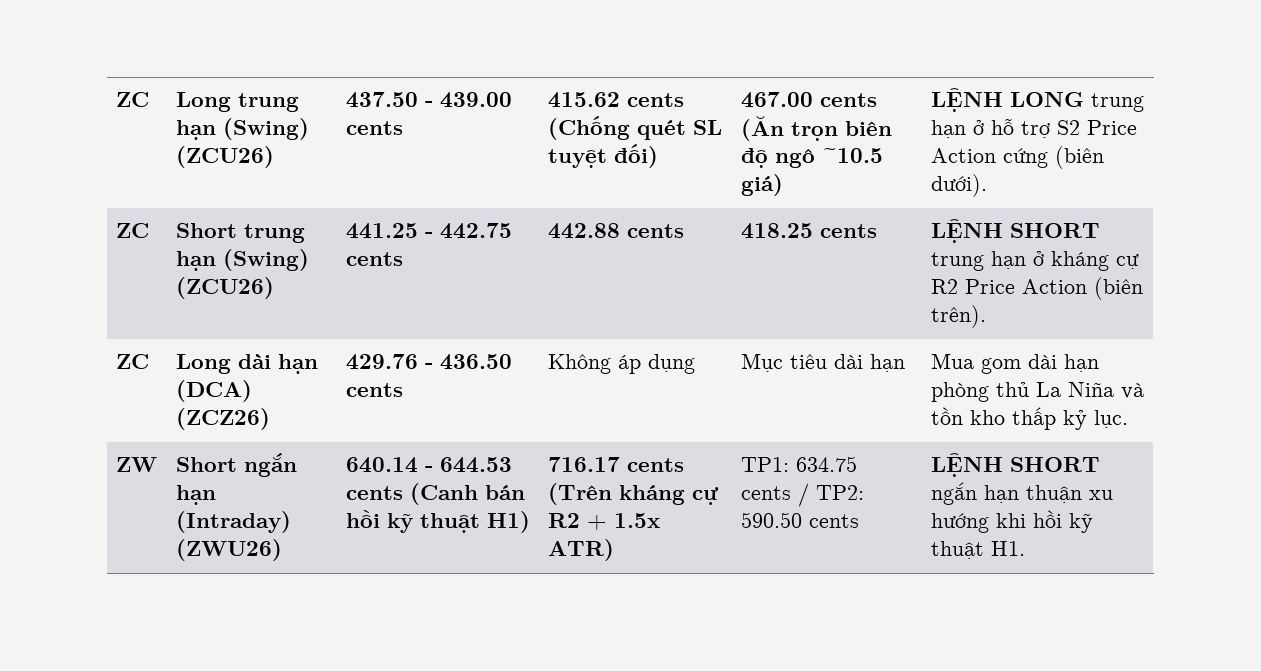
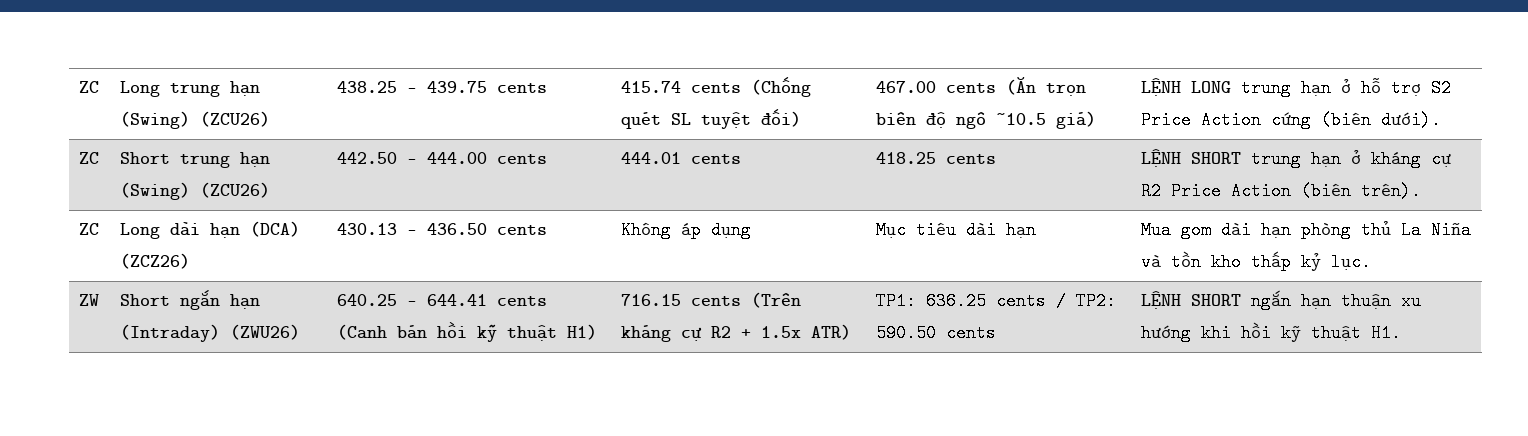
- ZC | Long trung hạn (Swing) (ZCU26) | 437.50 - 439.00 cents | 415.62 cents (Chống quét SL tuyệt đối) | 467.00 cents (Ăn trọn biên độ ngô ~10.5 giá) | LỆNH LONG trung hạn ở hỗ trợ S2 Price Action cứng (biên dưới).
+ ZC | Long trung hạn (Swing) (ZCU26) | 438.25 - 439.75 cents | 415.74 cents (Chống quét SL tuyệt đối) | 467.00 cents (Ăn trọn biên độ ngô ~10.5 giá) | LỆNH LONG trung hạn ở hỗ trợ S2 Price Action cứng (biên dưới).
- ZC | Short trung hạn (Swing) (ZCU26) | 441.25 - 442.75 cents | 442.88 cents | 418.25 cents | LỆNH SHORT trung hạn ở kháng cự R2 Price Action (biên trên).
+ ZC | Short trung hạn (Swing) (ZCU26) | 442.50 - 444.00 cents | 444.01 cents | 418.25 cents | LỆNH SHORT trung hạn ở kháng cự R2 Price Action (biên trên).
- ZC | Long dài hạn (DCA) (ZCZ26) | 429.76 - 436.50 cents | Không áp dụng | Mục tiêu dài hạn | Mua gom dài hạn phòng thủ La Niña và tồn kho thấp kỷ lục.
+ ZC | Long dài hạn (DCA) (ZCZ26) | 430.13 - 436.50 cents | Không áp dụng | Mục tiêu dài hạn | Mua gom dài hạn phòng thủ La Niña và tồn kho thấp kỷ lục.
- 640.14 - 644.53 cents (Canh bán hồi kỹ thuật H1)
+ 640.25 - 644.41 cents (Canh bán hồi kỹ thuật H1)
- 716.17 cents (Trên kháng cự R2 + 1.5x ATR)
+ 716.15 cents (Trên kháng cự R2 + 1.5x ATR)
- TP1: 634.75 cents / TP2: 590.50 cents
+ TP1: 636.25 cents / TP2: 590.50 cents

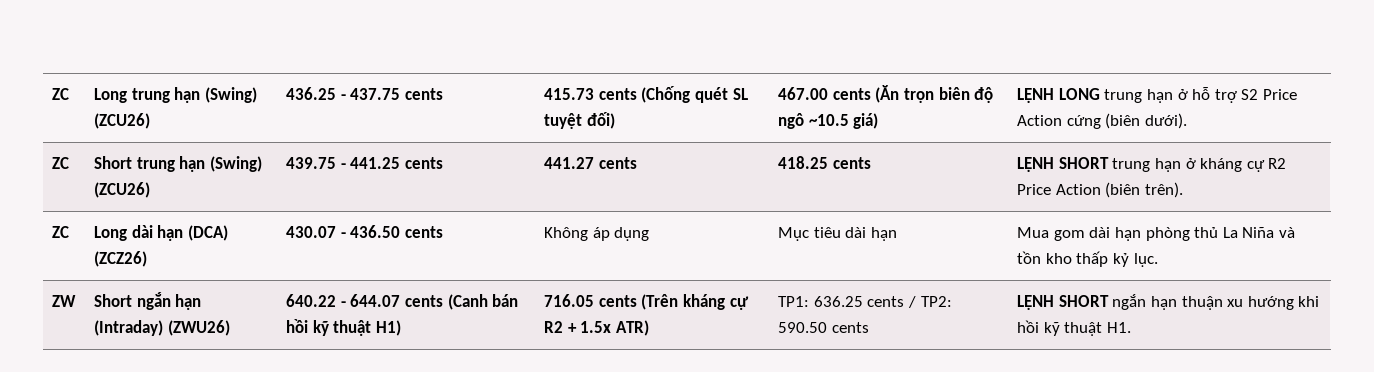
- ZC | Long trung hạn (Swing) (ZCU26) | 438.25 - 439.75 cents | 415.74 cents (Chống quét SL tuyệt đối) | 467.00 cents (Ăn trọn biên độ ngô ~10.5 giá) | LỆNH LONG trung hạn ở hỗ trợ S2 Price Action cứng (biên dưới).
+ ZC | Long trung hạn (Swing) (ZCU26) | 436.25 - 437.75 cents | 415.73 cents (Chống quét SL tuyệt đối) | 467.00 cents (Ăn trọn biên độ ngô ~10.5 giá) | LỆNH LONG trung hạn ở hỗ trợ S2 Price Action cứng (biên dưới).
- ZC | Short trung hạn (Swing) (ZCU26) | 442.50 - 444.00 cents | 444.01 cents | 418.25 cents | LỆNH SHORT trung hạn ở kháng cự R2 Price Action (biên trên).
+ ZC | Short trung hạn (Swing) (ZCU26) | 439.75 - 441.25 cents | 441.27 cents | 418.25 cents | LỆNH SHORT trung hạn ở kháng cự R2 Price Action (biên trên).
- ZC | Long dài hạn (DCA) (ZCZ26) | 430.13 - 436.50 cents | Không áp dụng | Mục tiêu dài hạn | Mua gom dài hạn phòng thủ La Niña và tồn kho thấp kỷ lục.
+ ZC | Long dài hạn (DCA) (ZCZ26) | 430.07 - 436.50 cents | Không áp dụng | Mục tiêu dài hạn | Mua gom dài hạn phòng thủ La Niña và tồn kho thấp kỷ lục.
- 640.25 - 644.41 cents (Canh bán hồi kỹ thuật H1)
+ 640.22 - 644.07 cents (Canh bán hồi kỹ thuật H1)
- 716.15 cents (Trên kháng cự R2 + 1.5x ATR)
+ 716.05 cents (Trên kháng cự R2 + 1.5x ATR)

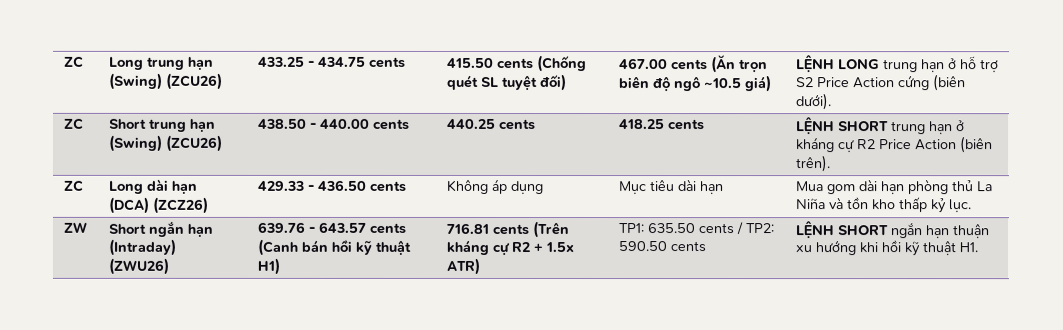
- ZC | Long trung hạn (Swing) (ZCU26) | 436.25 - 437.75 cents | 415.73 cents (Chống quét SL tuyệt đối) | 467.00 cents (Ăn trọn biên độ ngô ~10.5 giá) | LỆNH LONG trung hạn ở hỗ trợ S2 Price Action cứng (biên dưới).
+ ZC | Long trung hạn (Swing) (ZCU26) | 433.25 - 434.75 cents | 415.50 cents (Chống quét SL tuyệt đối) | 467.00 cents (Ăn trọn biên độ ngô ~10.5 giá) | LỆNH LONG trung hạn ở hỗ trợ S2 Price Action cứng (biên dưới).
- ZC | Short trung hạn (Swing) (ZCU26) | 439.75 - 441.25 cents | 441.27 cents | 418.25 cents | LỆNH SHORT trung hạn ở kháng cự R2 Price Action (biên trên).
+ ZC | Short trung hạn (Swing) (ZCU26) | 438.50 - 440.00 cents | 440.25 cents | 418.25 cents | LỆNH SHORT trung hạn ở kháng cự R2 Price Action (biên trên).
- ZC | Long dài hạn (DCA) (ZCZ26) | 430.07 - 436.50 cents | Không áp dụng | Mục tiêu dài hạn | Mua gom dài hạn phòng thủ La Niña và tồn kho thấp kỷ lục.
+ ZC | Long dài hạn (DCA) (ZCZ26) | 429.33 - 436.50 cents | Không áp dụng | Mục tiêu dài hạn | Mua gom dài hạn phòng thủ La Niña và tồn kho thấp kỷ lục.
- 640.22 - 644.07 cents (Canh bán hồi kỹ thuật H1)
+ 639.76 - 643.57 cents (Canh bán hồi kỹ thuật H1)
- 716.05 cents (Trên kháng cự R2 + 1.5x ATR)
+ 716.81 cents (Trên kháng cự R2 + 1.5x ATR)
- TP1: 636.25 cents / TP2: 590.50 cents
+ TP1: 635.50 cents / TP2: 590.50 cents

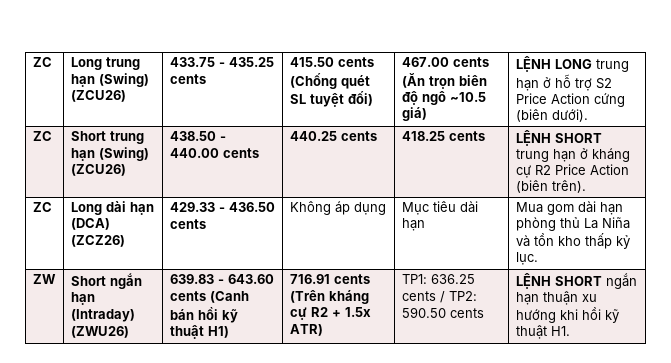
- ZC | Long trung hạn (Swing) (ZCU26) | 433.25 - 434.75 cents | 415.50 cents (Chống quét SL tuyệt đối) | 467.00 cents (Ăn trọn biên độ ngô ~10.5 giá) | LỆNH LONG trung hạn ở hỗ trợ S2 Price Action cứng (biên dưới).
+ ZC | Long trung hạn (Swing) (ZCU26) | 433.75 - 435.25 cents | 415.50 cents (Chống quét SL tuyệt đối) | 467.00 cents (Ăn trọn biên độ ngô ~10.5 giá) | LỆNH LONG trung hạn ở hỗ trợ S2 Price Action cứng (biên dưới).
- 639.76 - 643.57 cents (Canh bán hồi kỹ thuật H1)
+ 639.83 - 643.60 cents (Canh bán hồi kỹ thuật H1)
- 716.81 cents (Trên kháng cự R2 + 1.5x ATR)
+ 716.91 cents (Trên kháng cự R2 + 1.5x ATR)
- TP1: 635.50 cents / TP2: 590.50 cents
+ TP1: 636.25 cents / TP2: 590.50 cents

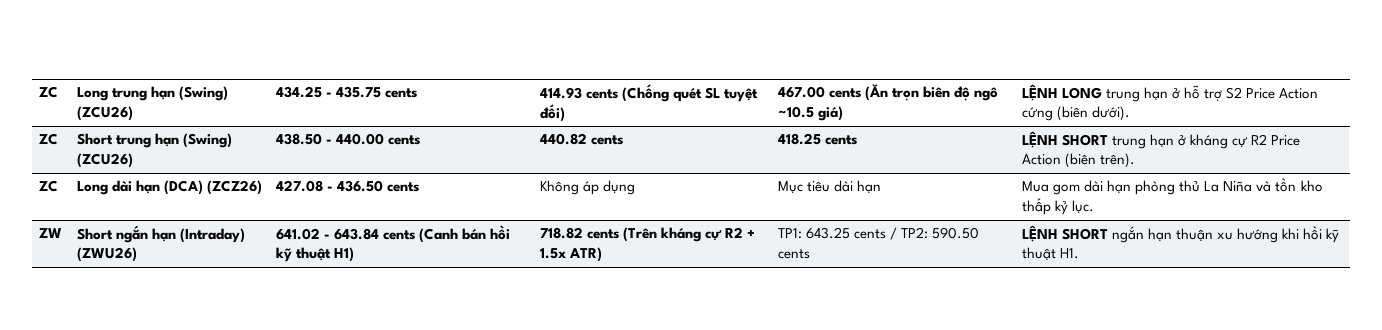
- ZC | Long trung hạn (Swing) (ZCU26) | 433.75 - 435.25 cents | 415.50 cents (Chống quét SL tuyệt đối) | 467.00 cents (Ăn trọn biên độ ngô ~10.5 giá) | LỆNH LONG trung hạn ở hỗ trợ S2 Price Action cứng (biên dưới).
+ ZC | Long trung hạn (Swing) (ZCU26) | 434.25 - 435.75 cents | 414.93 cents (Chống quét SL tuyệt đối) | 467.00 cents (Ăn trọn biên độ ngô ~10.5 giá) | LỆNH LONG trung hạn ở hỗ trợ S2 Price Action cứng (biên dưới).
- ZC | Short trung hạn (Swing) (ZCU26) | 438.50 - 440.00 cents | 440.25 cents | 418.25 cents | LỆNH SHORT trung hạn ở kháng cự R2 Price Action (biên trên).
+ ZC | Short trung hạn (Swing) (ZCU26) | 438.50 - 440.00 cents | 440.82 cents | 418.25 cents | LỆNH SHORT trung hạn ở kháng cự R2 Price Action (biên trên).
- ZC | Long dài hạn (DCA) (ZCZ26) | 429.33 - 436.50 cents | Không áp dụng | Mục tiêu dài hạn | Mua gom dài hạn phòng thủ La Niña và tồn kho thấp kỷ lục.
+ ZC | Long dài hạn (DCA) (ZCZ26) | 427.08 - 436.50 cents | Không áp dụng | Mục tiêu dài hạn | Mua gom dài hạn phòng thủ La Niña và tồn kho thấp kỷ lục.
- 639.83 - 643.60 cents (Canh bán hồi kỹ thuật H1)
+ 641.02 - 643.84 cents (Canh bán hồi kỹ thuật H1)
- 716.91 cents (Trên kháng cự R2 + 1.5x ATR)
+ 718.82 cents (Trên kháng cự R2 + 1.5x ATR)
- TP1: 636.25 cents / TP2: 590.50 cents
+ TP1: 643.25 cents / TP2: 590.50 cents

